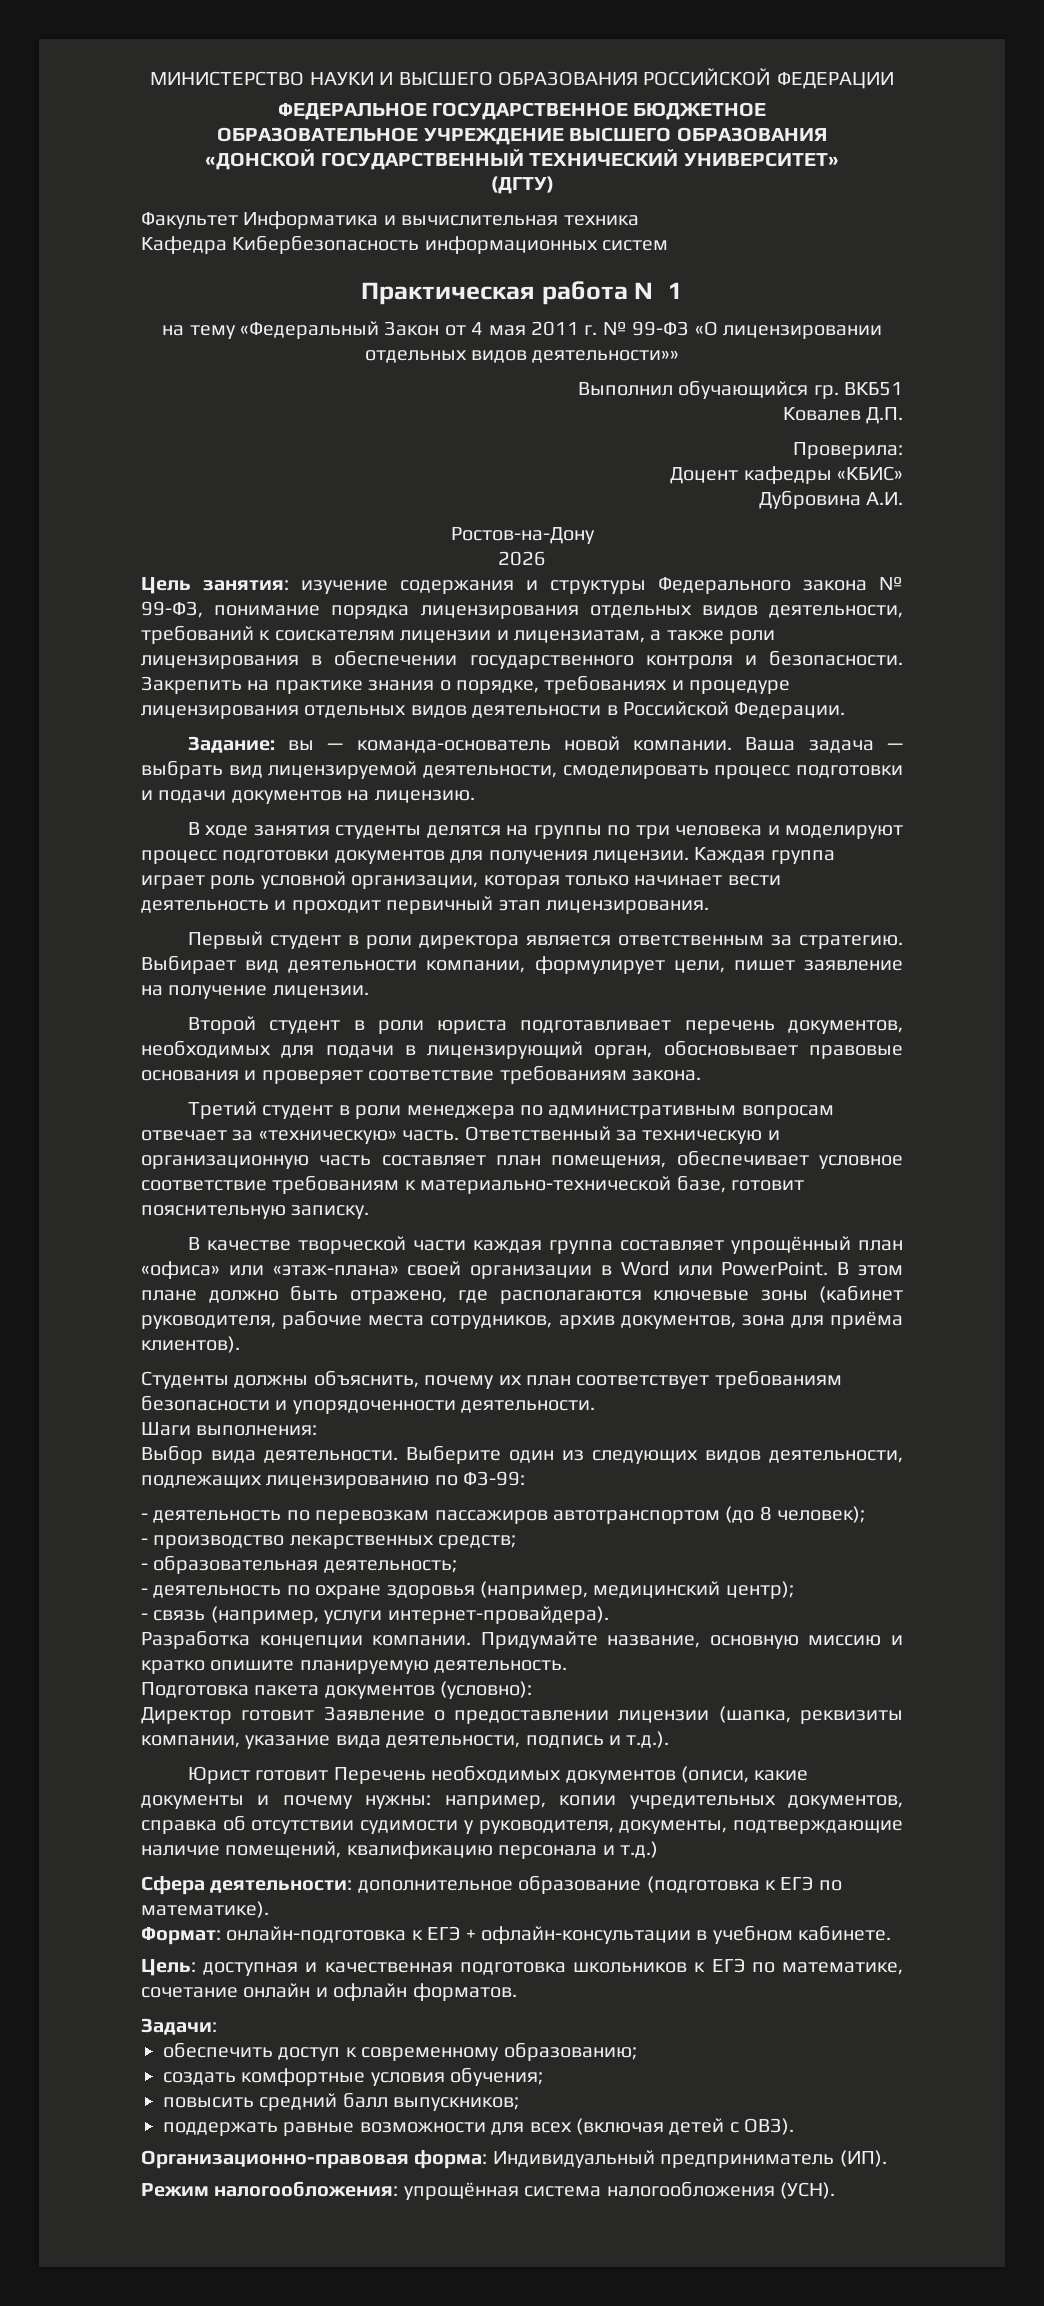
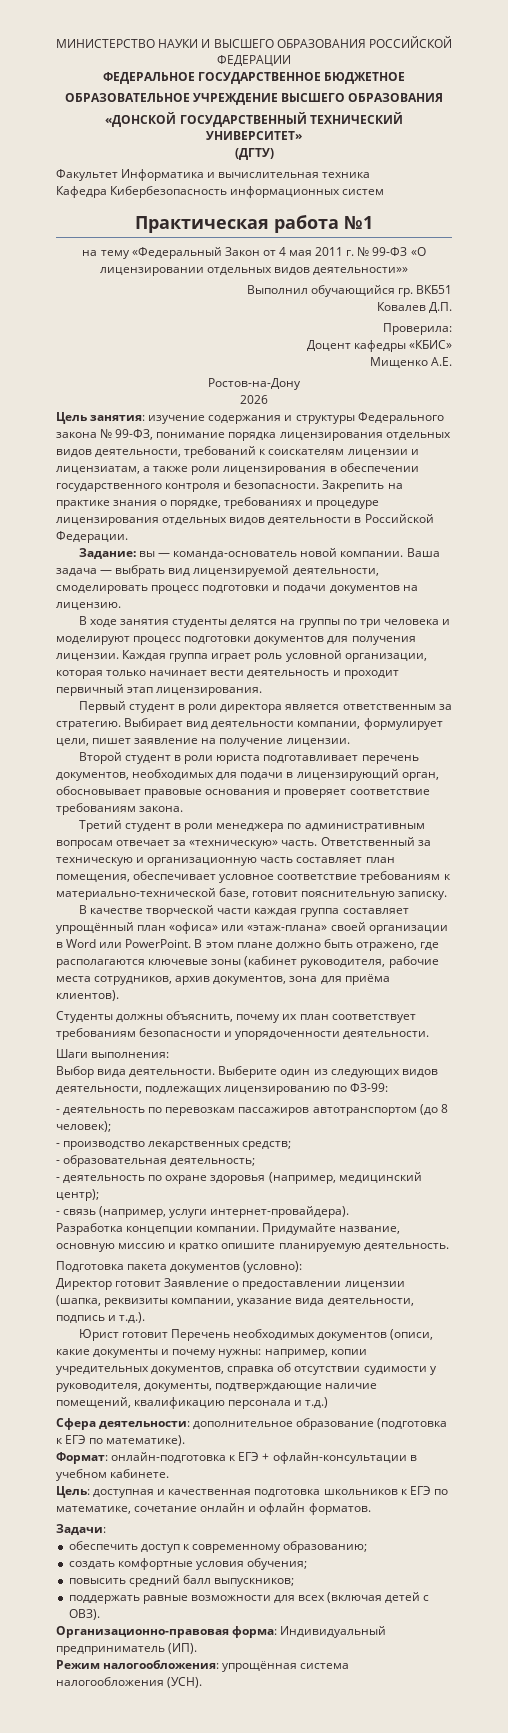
- Дубровина А.И.
+ Мищенко А.Е.

